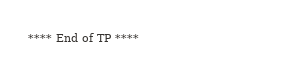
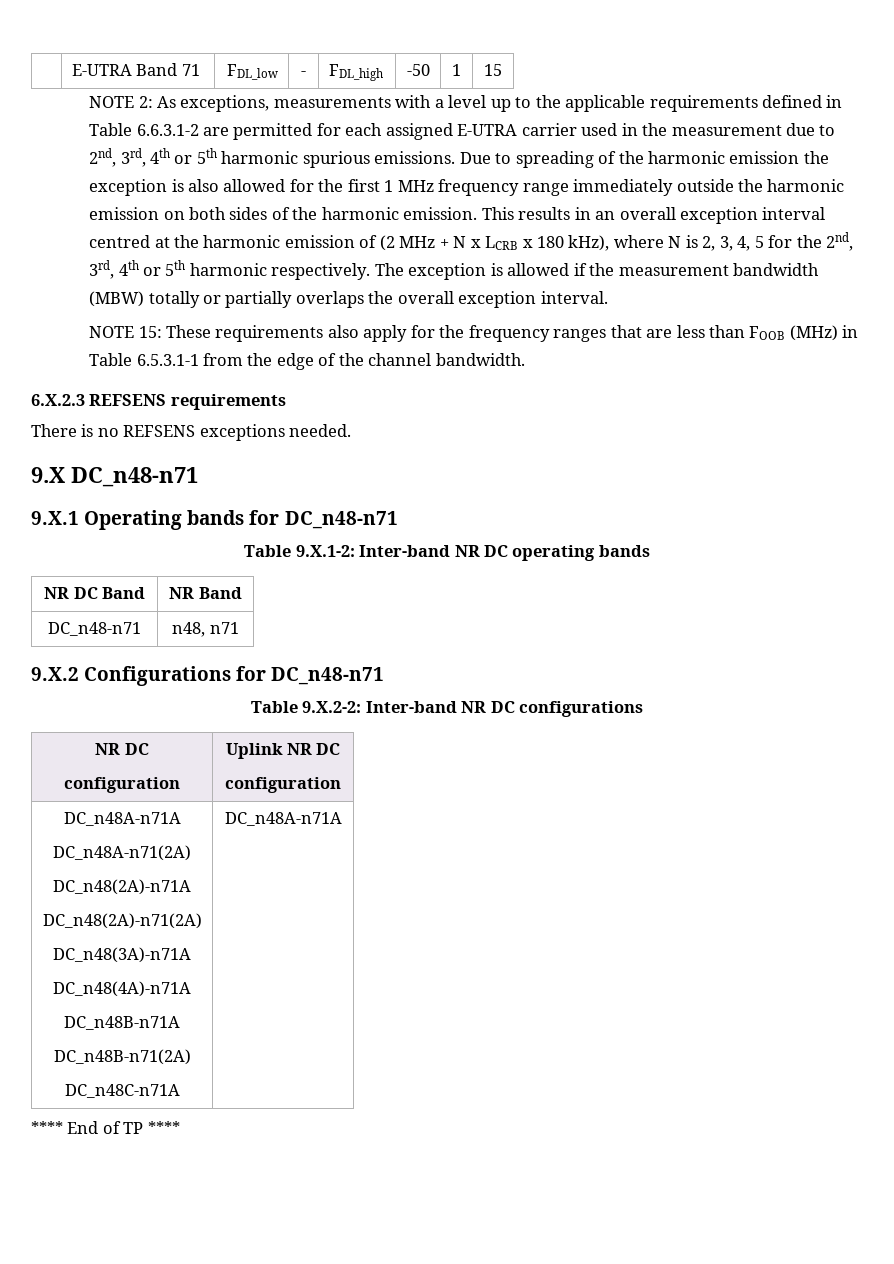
+ | E-UTRA Band 71 | FDL_low | - | FDL_high | -50 | 1 | 15
+ NOTE 2: As exceptions, measurements with a level up to the applicable requirements defined in Table 6.6.3.1-2 are permitted for each assigned E-UTRA carrier used in the measurement due to 2nd, 3rd, 4th or 5th harmonic spurious emissions. Due to spreading of the harmonic emission the exception is also allowed for the first 1 MHz frequency range immediately outside the harmonic emission on both sides of the harmonic emission. This results in an overall exception interval centred at the harmonic emission of (2 MHz + N x LCRB x 180 kHz), where N is 2, 3, 4, 5 for the 2nd, 3rd, 4th or 5th harmonic respectively. The exception is allowed if the measurement bandwidth (MBW) totally or partially overlaps the overall exception interval.
+ NOTE 15: These requirements also apply for the frequency ranges that are less than FOOB (MHz) in Table 6.5.3.1-1 from the edge of the channel bandwidth.
+ 6.X.2.3 REFSENS requirements
+ There is no REFSENS exceptions needed.
+ 9.X DC_n48-n71
+ 9.X.1 Operating bands for DC_n48-n71
+ Table 9.X.1-2: Inter-band NR DC operating bands
+ NR DC Band | NR Band
+ DC_n48-n71 | n48, n71
+ 9.X.2 Configurations for DC_n48-n71
+ Table 9.X.2-2: Inter-band NR DC configurations
+ NR DC
+ configuration | Uplink NR DC
+ configuration
+ DC_n48A-n71A
+ DC_n48A-n71(2A)
+ DC_n48(2A)-n71A
+ DC_n48(2A)-n71(2A)
+ DC_n48(3A)-n71A
+ DC_n48(4A)-n71A
+ DC_n48B-n71A
+ DC_n48B-n71(2A)
+ DC_n48C-n71A | DC_n48A-n71A

